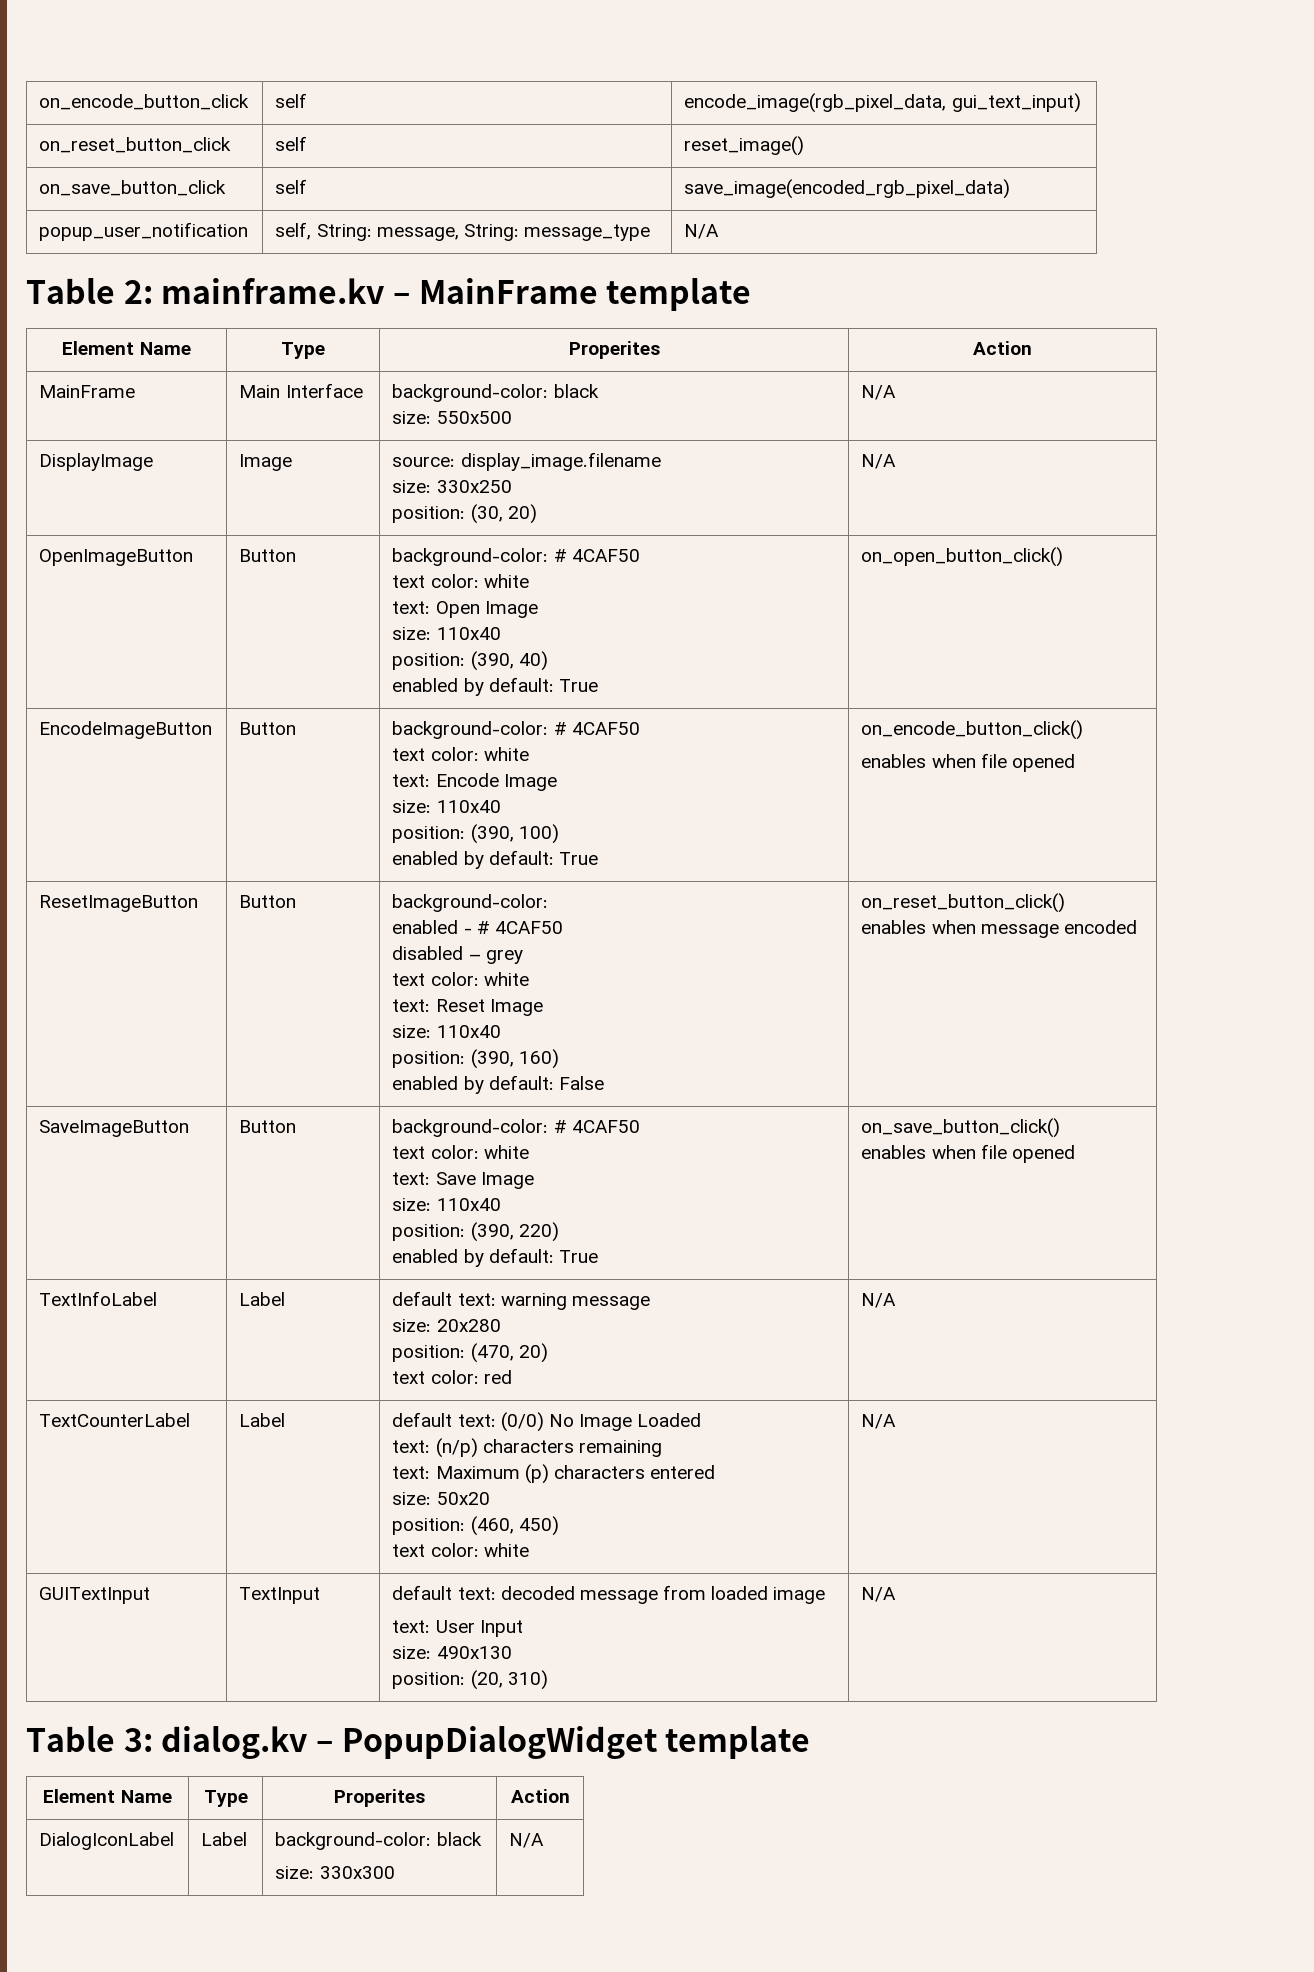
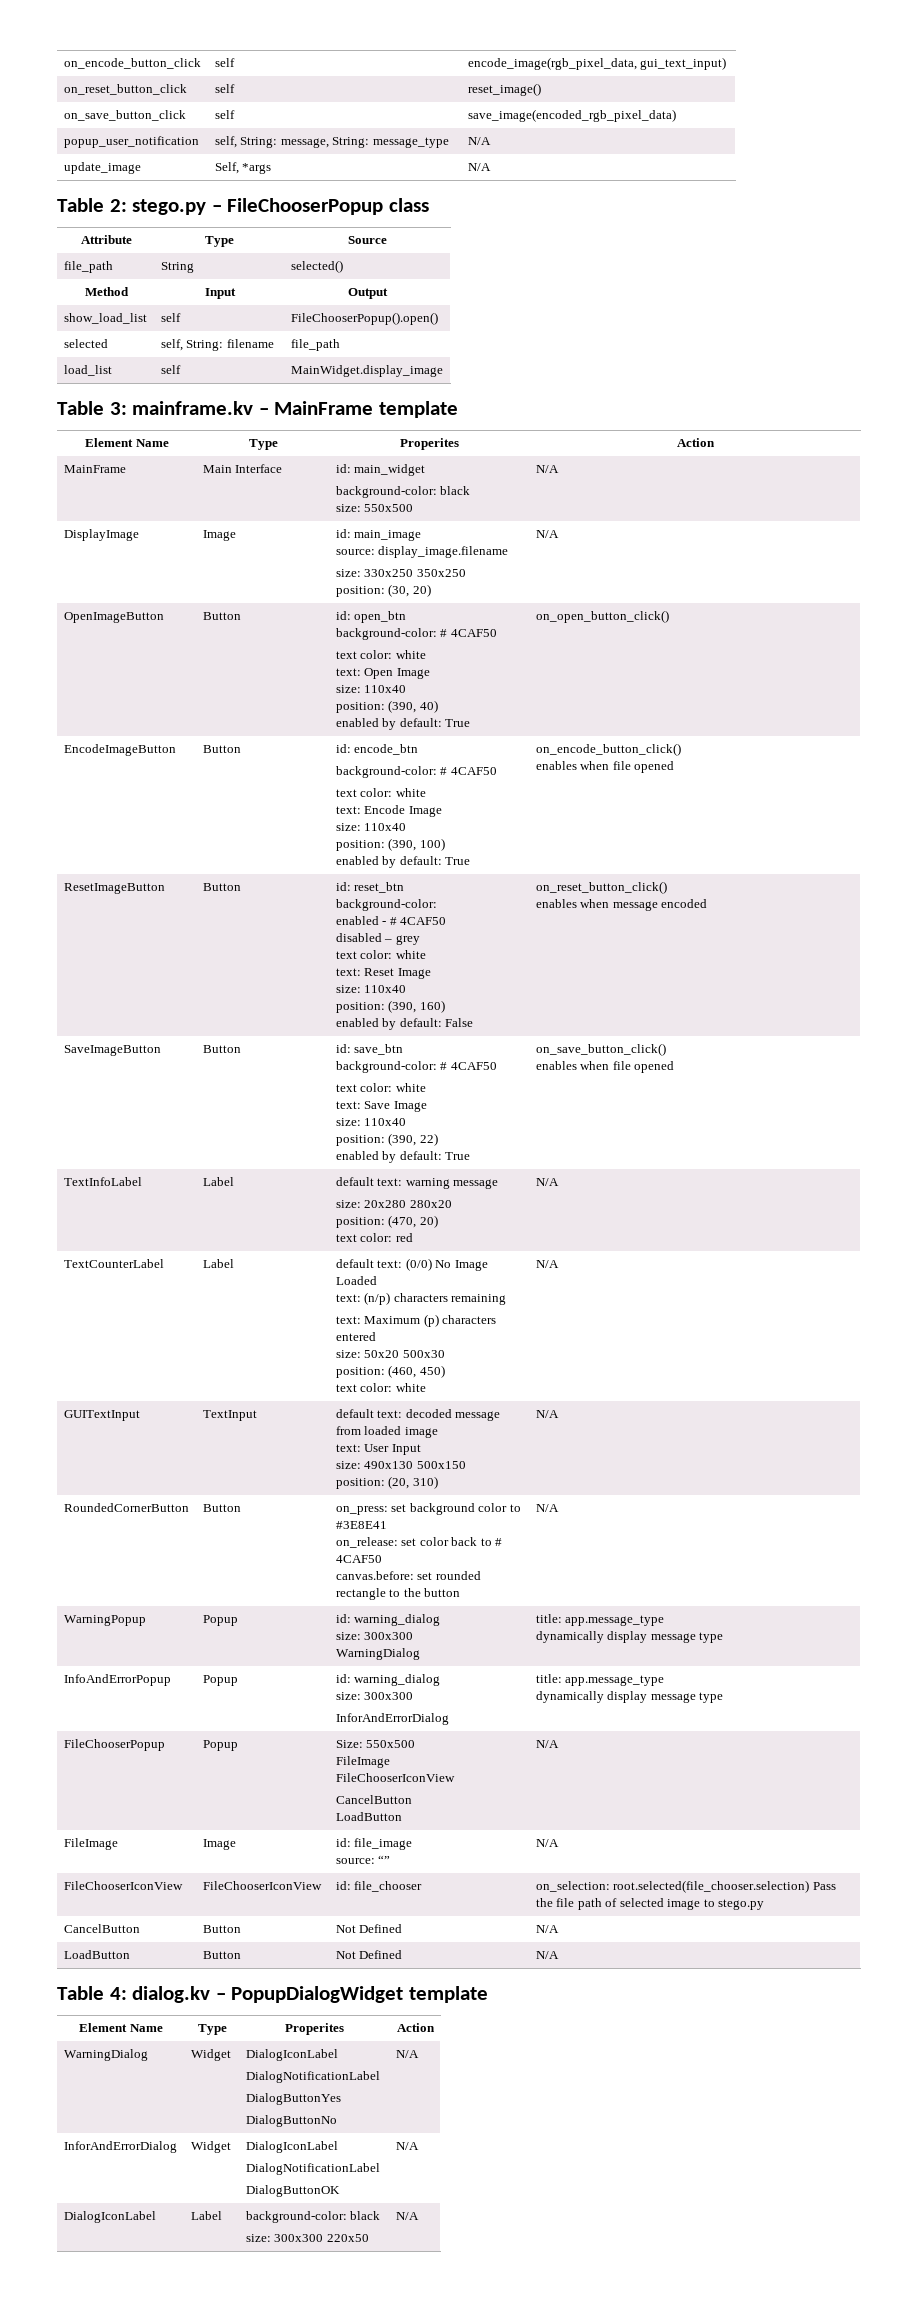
- Table 2: mainframe.kv – MainFrame template
+ update_image | Self, *args | N/A
+ Table 2: stego.py – FileChooserPopup class
+ Attribute | Type | Source
+ file_path | String | selected()
+ Method | Input | Output
+ show_load_list | self | FileChooserPopup().open()
+ selected | self, String: filename | file_path
+ load_list | self | MainWidget.display_image
+ Table 3: mainframe.kv – MainFrame template
- MainFrame | Main Interface | background-color: black
+ MainFrame | Main Interface | id: main_widget
+ background-color: black
- DisplayImage | Image | source: display_image.filename
- size: 330x250
+ DisplayImage | Image | id: main_image
+ source: display_image.filename
+ size: 330x250 350x250
- OpenImageButton | Button | background-color: # 4CAF50
+ OpenImageButton | Button | id: open_btn
+ background-color: # 4CAF50
- EncodeImageButton | Button | background-color: # 4CAF50
+ EncodeImageButton | Button | id: encode_btn
+ background-color: # 4CAF50
- ResetImageButton | Button | background-color:
+ ResetImageButton | Button | id: reset_btn
+ background-color:
- SaveImageButton | Button | background-color: # 4CAF50
+ SaveImageButton | Button | id: save_btn
+ background-color: # 4CAF50
  text color: white
  text: Save Image
  size: 110x40
- position: (390, 220)
+ position: (390, 22)
  TextInfoLabel | Label | default text: warning message
- size: 20x280
+ size: 20x280 280x20
  TextCounterLabel | Label | default text: (0/0) No Image Loaded
  text: (n/p) characters remaining
  text: Maximum (p) characters entered
- size: 50x20
+ size: 50x20 500x30
  GUITextInput | TextInput | default text: decoded message from loaded image
  text: User Input
- size: 490x130
+ size: 490x130 500x150
- Table 3: dialog.kv – PopupDialogWidget template
+ RoundedCornerButton | Button | on_press: set background color to #3E8E41
+ on_release: set color back to # 4CAF50
+ canvas.before: set rounded rectangle to the button | N/A
+ WarningPopup | Popup | id: warning_dialog
+ size: 300x300
+ WarningDialog | title: app.message_type
+ dynamically display message type
+ InfoAndErrorPopup | Popup | id: warning_dialog
+ size: 300x300
+ InforAndErrorDialog | title: app.message_type
+ dynamically display message type
+ FileChooserPopup | Popup | Size: 550x500
+ FileImage
+ FileChooserIconView
+ CancelButton
+ LoadButton | N/A
+ FileImage | Image | id: file_image
+ source: “” | N/A
+ FileChooserIconView | FileChooserIconView | id: file_chooser | on_selection: root.selected(file_chooser.selection) Pass the file path of selected image to stego.py
+ CancelButton | Button | Not Defined | N/A
+ LoadButton | Button | Not Defined | N/A
+ Table 4: dialog.kv – PopupDialogWidget template
+ WarningDialog | Widget | DialogIconLabel
+ DialogNotificationLabel
+ DialogButtonYes
+ DialogButtonNo | N/A
+ InforAndErrorDialog | Widget | DialogIconLabel
+ DialogNotificationLabel
+ DialogButtonOK | N/A
  DialogIconLabel | Label | background-color: black
- size: 330x300 | N/A
+ size: 300x300 220x50 | N/A

